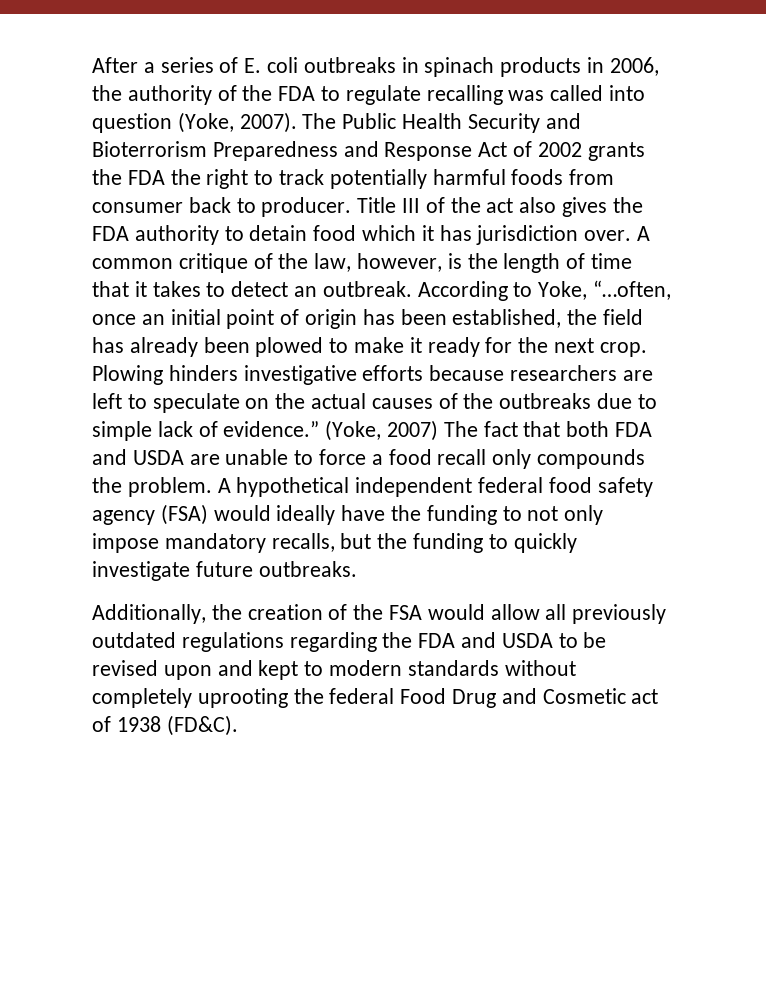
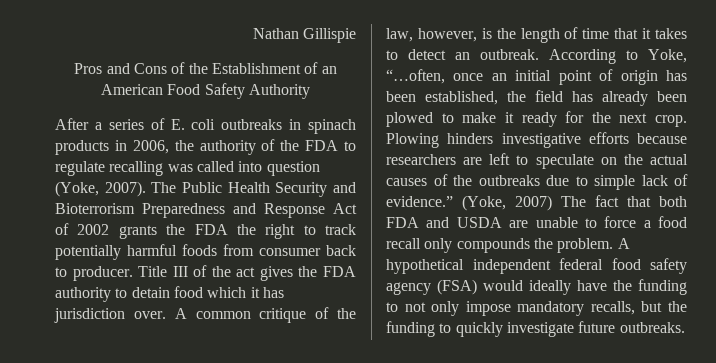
+ Nathan Gillispie
+ Pros and Cons of the Establishment of an American Food Safety Authority
- Title III of the act also gives the FDA authority to detain food which it has jurisdiction over.
+ Title III of the act gives the FDA authority to detain food which it has jurisdiction over.
- Additionally, the creation of the FSA would allow all previously outdated regulations regarding the FDA and USDA to be revised upon and kept to modern standards without completely uprooting the federal Food Drug and Cosmetic act of 1938 (FD&C).

